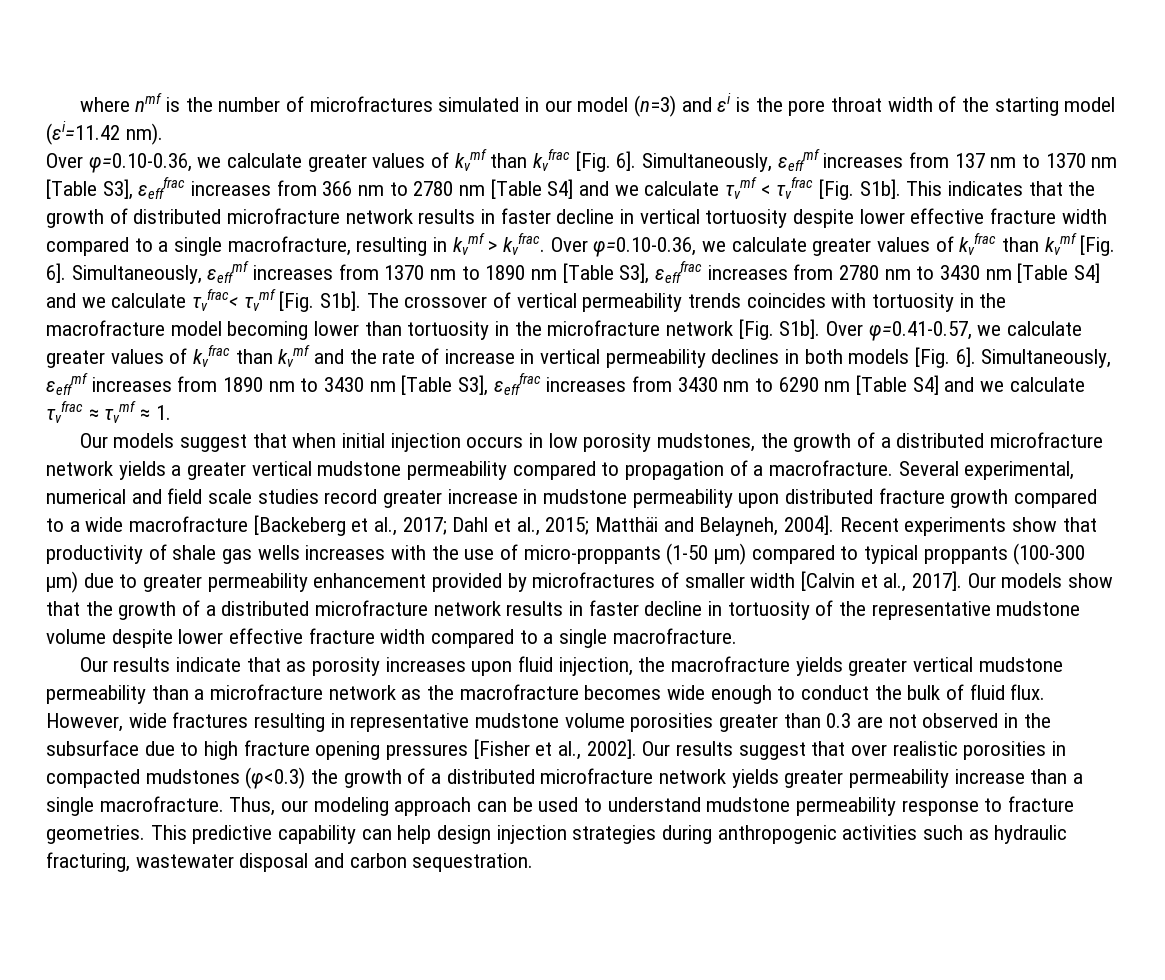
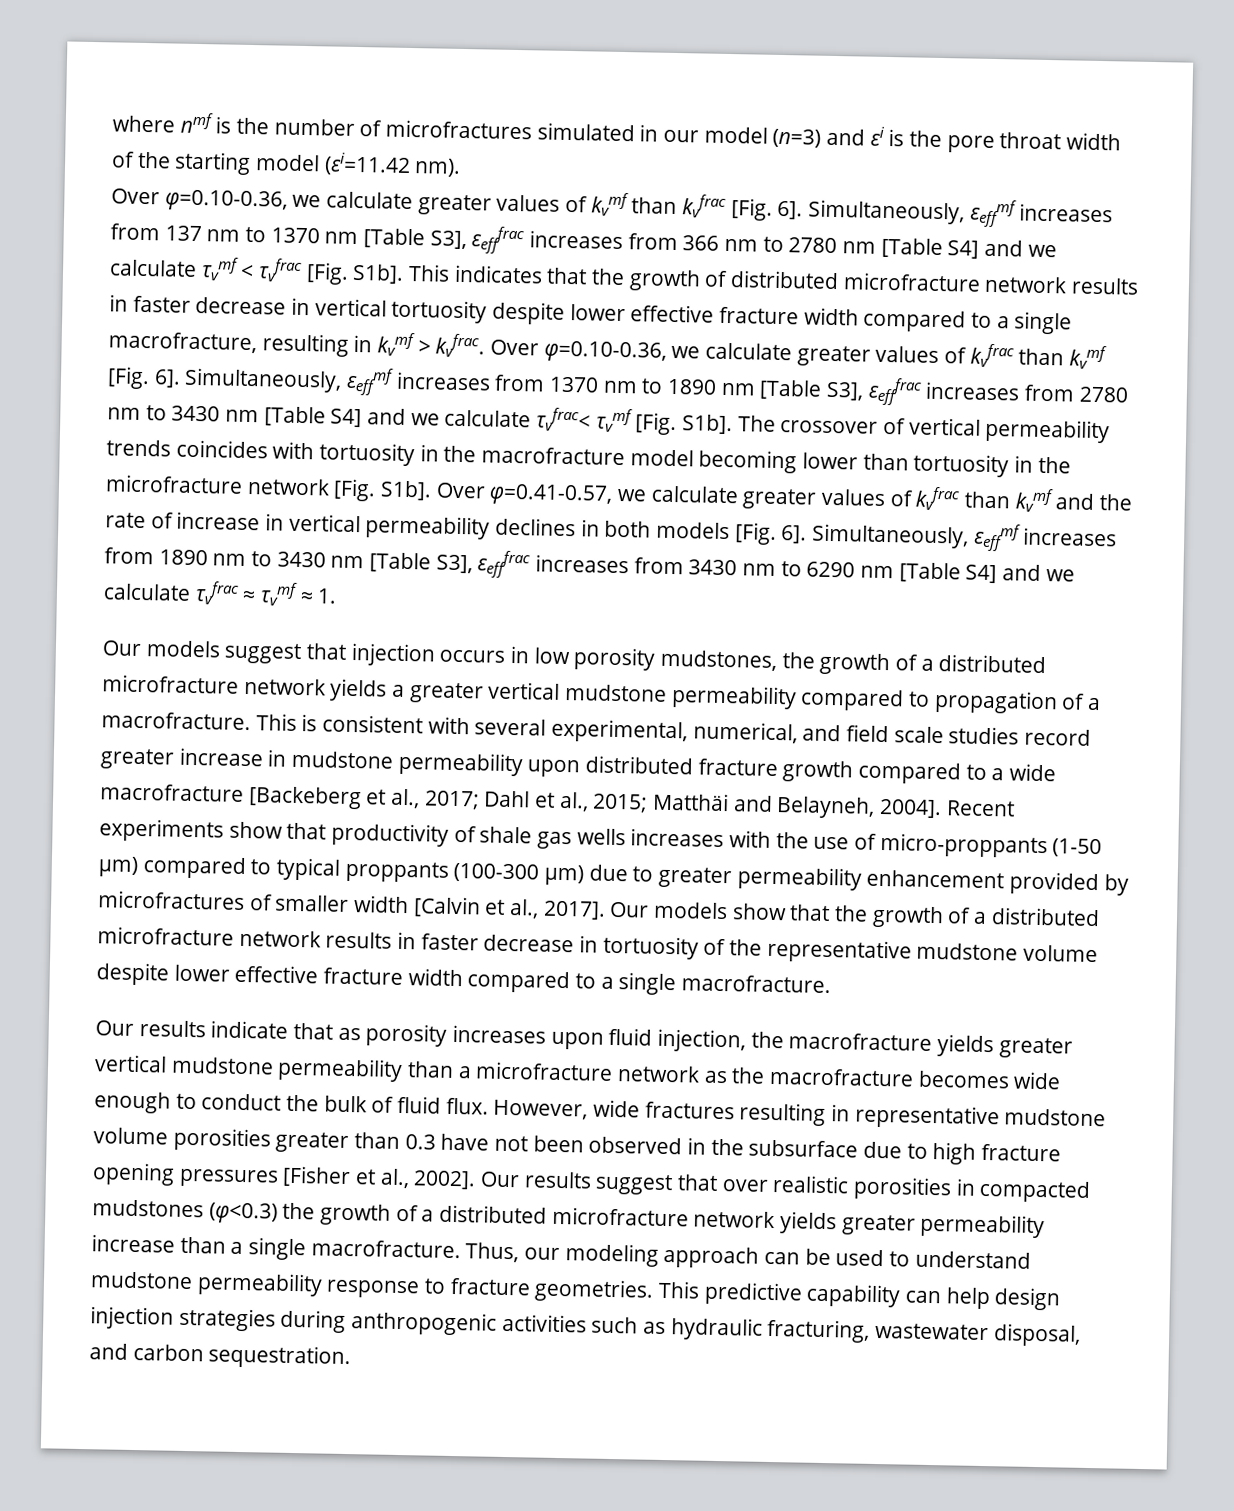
- This indicates that the growth of distributed microfracture network results in faster decline in vertical tortuosity despite lower effective fracture width compared to a single macrofracture, resulting in kvmf > kvfrac.
+ This indicates that the growth of distributed microfracture network results in faster decrease in vertical tortuosity despite lower effective fracture width compared to a single macrofracture, resulting in kvmf > kvfrac.
- Our models suggest that when initial injection occurs in low porosity mudstones, the growth of a distributed microfracture network yields a greater vertical mudstone permeability compared to propagation of a macrofracture.
+ Our models suggest that injection occurs in low porosity mudstones, the growth of a distributed microfracture network yields a greater vertical mudstone permeability compared to propagation of a macrofracture.
- Several experimental, numerical and field scale studies record greater increase in mudstone permeability upon distributed fracture growth compared to a wide macrofracture [Backeberg et al., 2017; Dahl et al., 2015; Matthäi and Belayneh, 2004].
+ This is consistent with several experimental, numerical, and field scale studies record greater increase in mudstone permeability upon distributed fracture growth compared to a wide macrofracture [Backeberg et al., 2017; Dahl et al., 2015; Matthäi and Belayneh, 2004].
- Our models show that the growth of a distributed microfracture network results in faster decline in tortuosity of the representative mudstone volume despite lower effective fracture width compared to a single macrofracture.
+ Our models show that the growth of a distributed microfracture network results in faster decrease in tortuosity of the representative mudstone volume despite lower effective fracture width compared to a single macrofracture.
- However, wide fractures resulting in representative mudstone volume porosities greater than 0.3 are not observed in the subsurface due to high fracture opening pressures [Fisher et al., 2002].
+ However, wide fractures resulting in representative mudstone volume porosities greater than 0.3 have not been observed in the subsurface due to high fracture opening pressures [Fisher et al., 2002].
- This predictive capability can help design injection strategies during anthropogenic activities such as hydraulic fracturing, wastewater disposal and carbon sequestration.
+ This predictive capability can help design injection strategies during anthropogenic activities such as hydraulic fracturing, wastewater disposal, and carbon sequestration.

